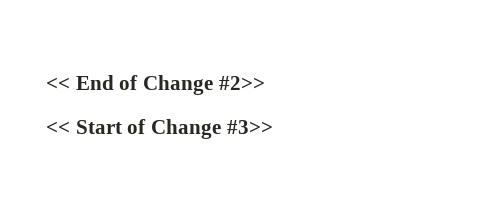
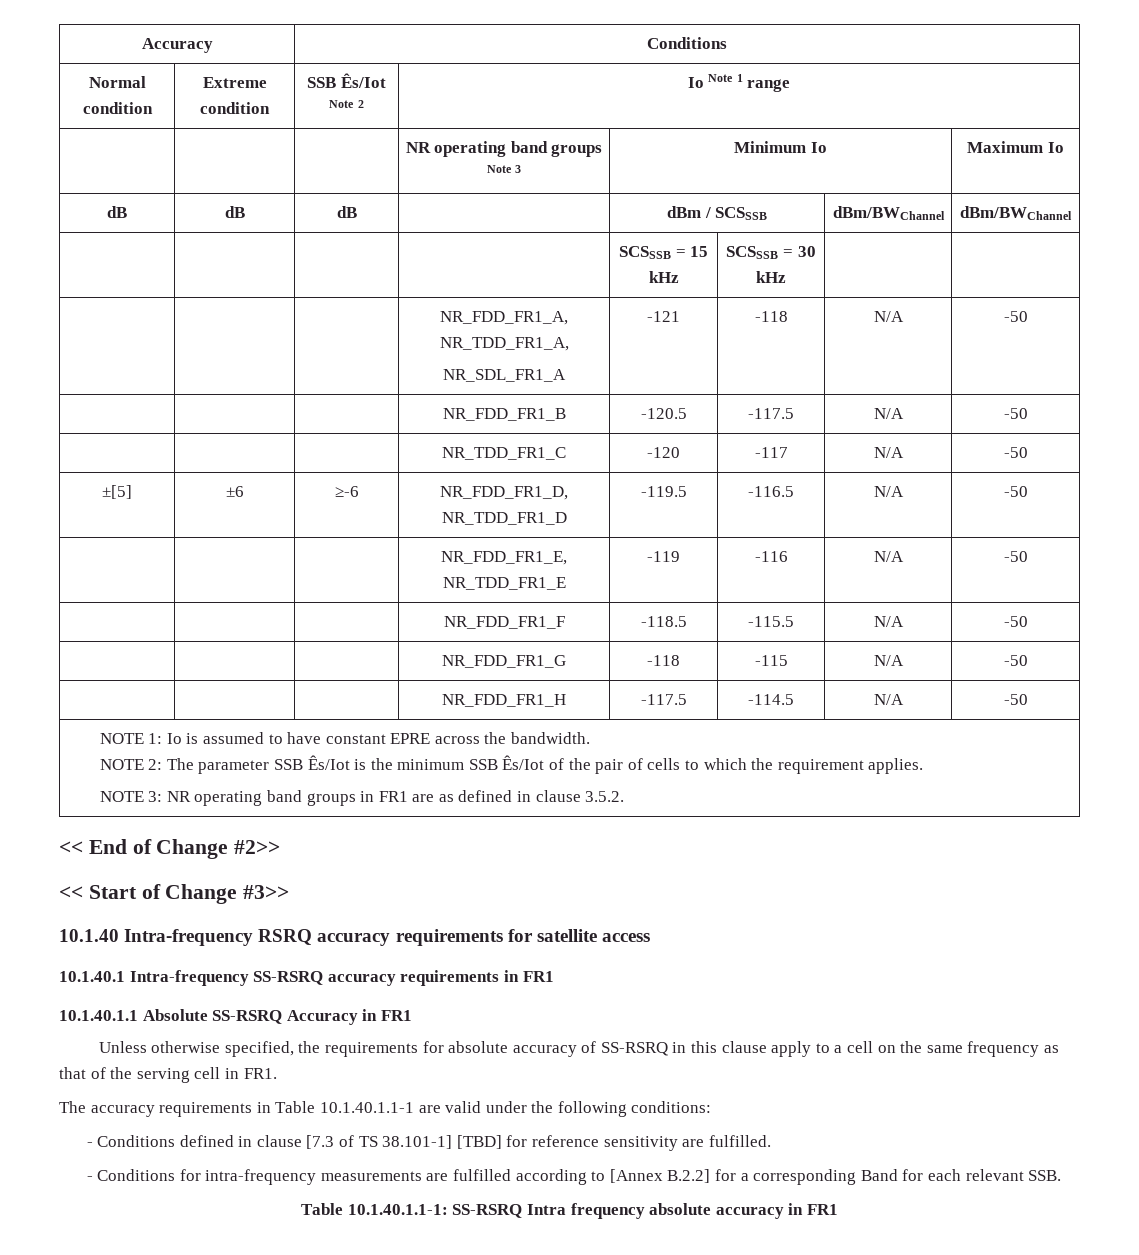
+ Accuracy | Conditions
+ Normal condition | Extreme condition | SSB Ês/Iot Note 2 | Io Note 1 range
+ | | | NR operating band groups Note 3 | Minimum Io | Maximum Io
+ dB | dB | dB | | dBm / SCSSSB | dBm/BWChannel | dBm/BWChannel
+ | | | | SCSSSB = 15 kHz | SCSSSB = 30 kHz | |
+ | | | NR_FDD_FR1_A, NR_TDD_FR1_A,
+ NR_SDL_FR1_A | -121 | -118 | N/A | -50
+ | | | NR_FDD_FR1_B | -120.5 | -117.5 | N/A | -50
+ | | | NR_TDD_FR1_C | -120 | -117 | N/A | -50
+ ±[5] | ±6 | ≥-6 | NR_FDD_FR1_D, NR_TDD_FR1_D | -119.5 | -116.5 | N/A | -50
+ | | | NR_FDD_FR1_E, NR_TDD_FR1_E | -119 | -116 | N/A | -50
+ | | | NR_FDD_FR1_F | -118.5 | -115.5 | N/A | -50
+ | | | NR_FDD_FR1_G | -118 | -115 | N/A | -50
+ | | | NR_FDD_FR1_H | -117.5 | -114.5 | N/A | -50
+ NOTE 1: Io is assumed to have constant EPRE across the bandwidth.
+ NOTE 2: The parameter SSB Ês/Iot is the minimum SSB Ês/Iot of the pair of cells to which the requirement applies.
+ NOTE 3: NR operating band groups in FR1 are as defined in clause 3.5.2.
+ 10.1.40 Intra-frequency RSRQ accuracy requirements for satellite access
+ 10.1.40.1 Intra-frequency SS-RSRQ accuracy requirements in FR1
+ 10.1.40.1.1 Absolute SS-RSRQ Accuracy in FR1
+ Unless otherwise specified, the requirements for absolute accuracy of SS-RSRQ in this clause apply to a cell on the same frequency as that of the serving cell in FR1.
+ The accuracy requirements in Table 10.1.40.1.1-1 are valid under the following conditions:
+ - Conditions defined in clause [7.3 of TS 38.101-1] [TBD] for reference sensitivity are fulfilled.
+ - Conditions for intra-frequency measurements are fulfilled according to [Annex B.2.2] for a corresponding Band for each relevant SSB.
+ Table 10.1.40.1.1-1: SS-RSRQ Intra frequency absolute accuracy in FR1

